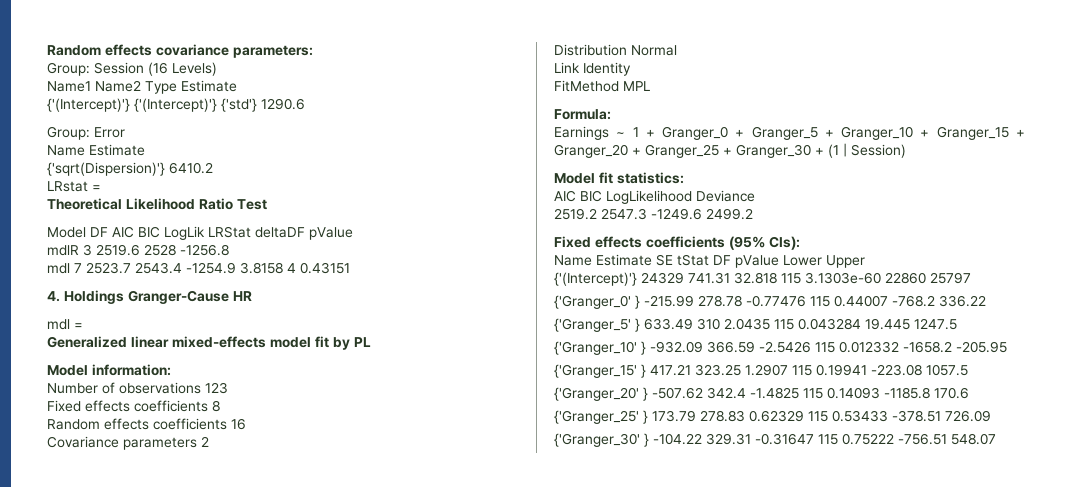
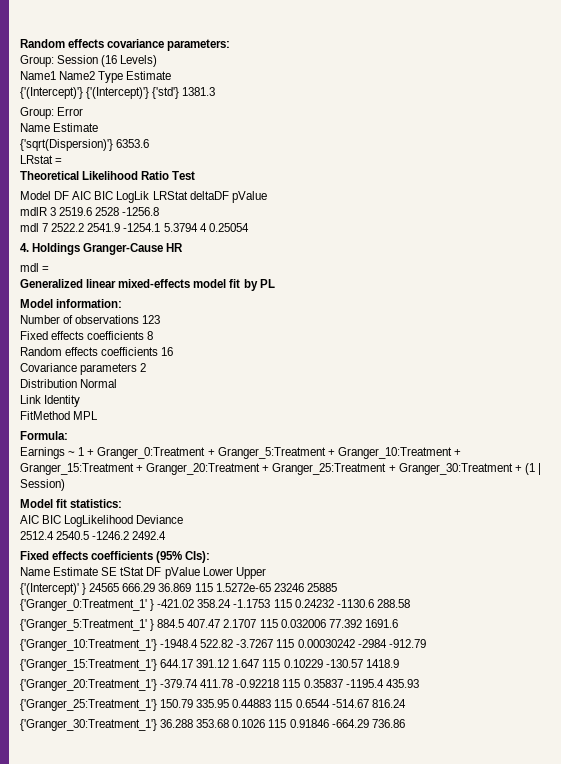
- {'(Intercept)'} {'(Intercept)'} {'std'} 1290.6
+ {'(Intercept)'} {'(Intercept)'} {'std'} 1381.3
- {'sqrt(Dispersion)'} 6410.2
+ {'sqrt(Dispersion)'} 6353.6
- mdl 7 2523.7 2543.4 -1254.9 3.8158 4 0.43151
+ mdl 7 2522.2 2541.9 -1254.1 5.3794 4 0.25054
- Earnings ~ 1 + Granger_0 + Granger_5 + Granger_10 + Granger_15 + Granger_20 + Granger_25 + Granger_30 + (1 | Session)
+ Earnings ~ 1 + Granger_0:Treatment + Granger_5:Treatment + Granger_10:Treatment + Granger_15:Treatment + Granger_20:Treatment + Granger_25:Treatment + Granger_30:Treatment + (1 | Session)
- 2519.2 2547.3 -1249.6 2499.2
+ 2512.4 2540.5 -1246.2 2492.4
- {'(Intercept)'} 24329 741.31 32.818 115 3.1303e-60 22860 25797
- {'Granger_0' } -215.99 278.78 -0.77476 115 0.44007 -768.2 336.22
- {'Granger_5' } 633.49 310 2.0435 115 0.043284 19.445 1247.5
- {'Granger_10' } -932.09 366.59 -2.5426 115 0.012332 -1658.2 -205.95
- {'Granger_15' } 417.21 323.25 1.2907 115 0.19941 -223.08 1057.5
- {'Granger_20' } -507.62 342.4 -1.4825 115 0.14093 -1185.8 170.6
- {'Granger_25' } 173.79 278.83 0.62329 115 0.53433 -378.51 726.09
- {'Granger_30' } -104.22 329.31 -0.31647 115 0.75222 -756.51 548.07
+ {'(Intercept)' } 24565 666.29 36.869 115 1.5272e-65 23246 25885
+ {'Granger_0:Treatment_1' } -421.02 358.24 -1.1753 115 0.24232 -1130.6 288.58
+ {'Granger_5:Treatment_1' } 884.5 407.47 2.1707 115 0.032006 77.392 1691.6
+ {'Granger_10:Treatment_1'} -1948.4 522.82 -3.7267 115 0.00030242 -2984 -912.79
+ {'Granger_15:Treatment_1'} 644.17 391.12 1.647 115 0.10229 -130.57 1418.9
+ {'Granger_20:Treatment_1'} -379.74 411.78 -0.92218 115 0.35837 -1195.4 435.93
+ {'Granger_25:Treatment_1'} 150.79 335.95 0.44883 115 0.6544 -514.67 816.24
+ {'Granger_30:Treatment_1'} 36.288 353.68 0.1026 115 0.91846 -664.29 736.86

